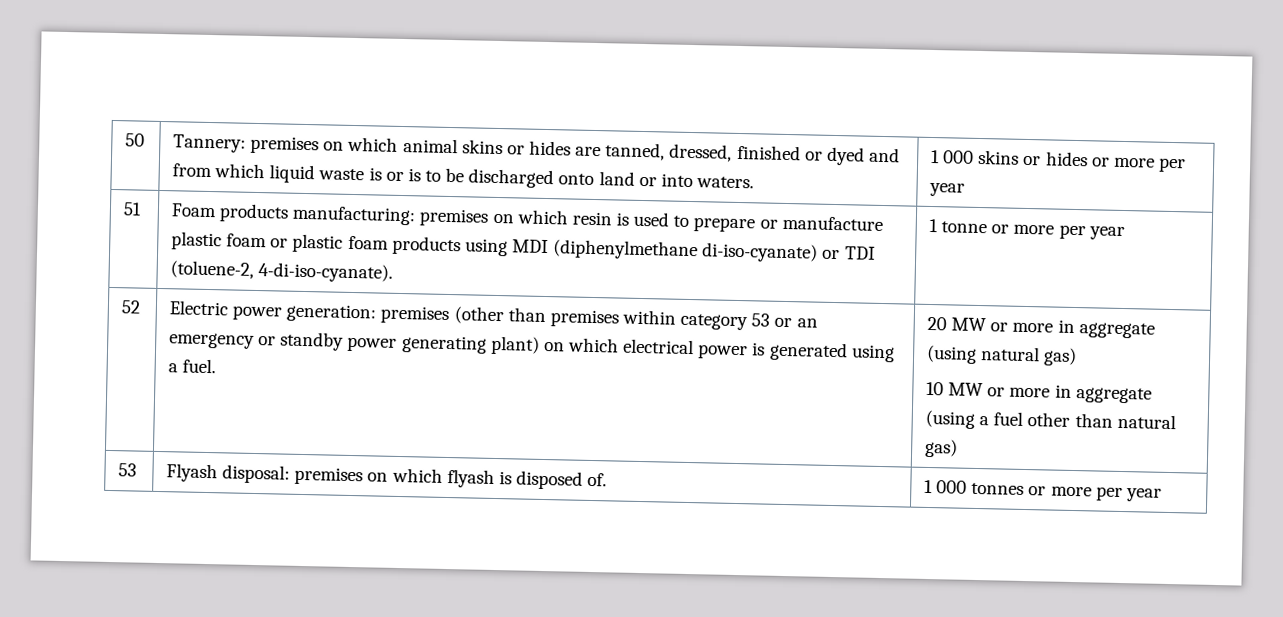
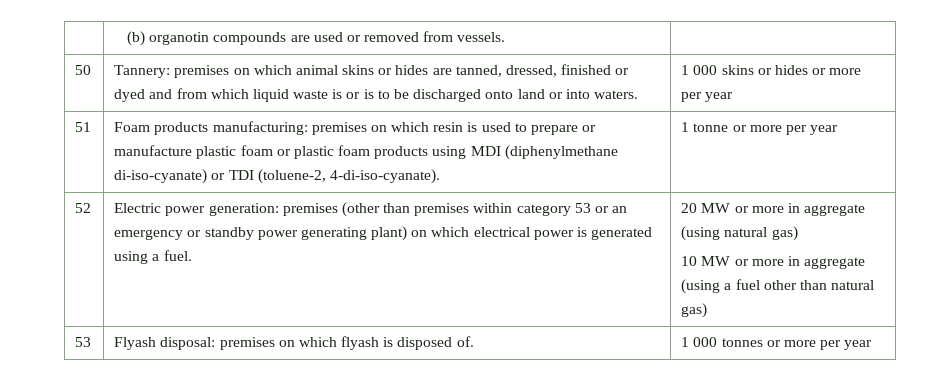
+ | (b) organotin compounds are used or removed from vessels. |

